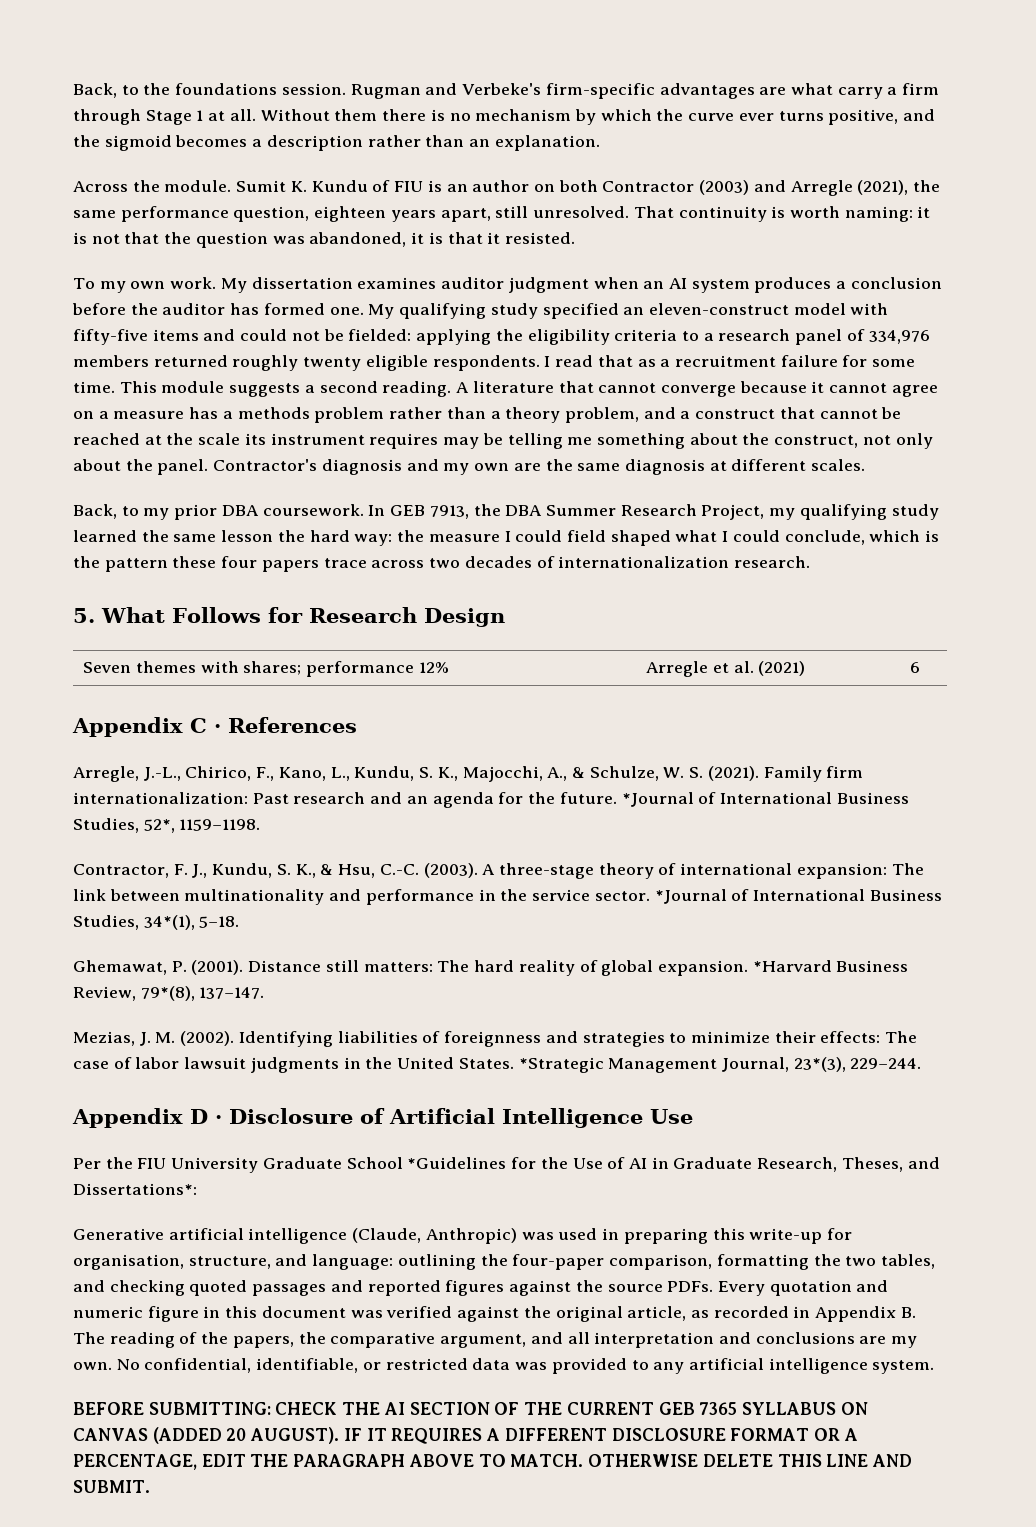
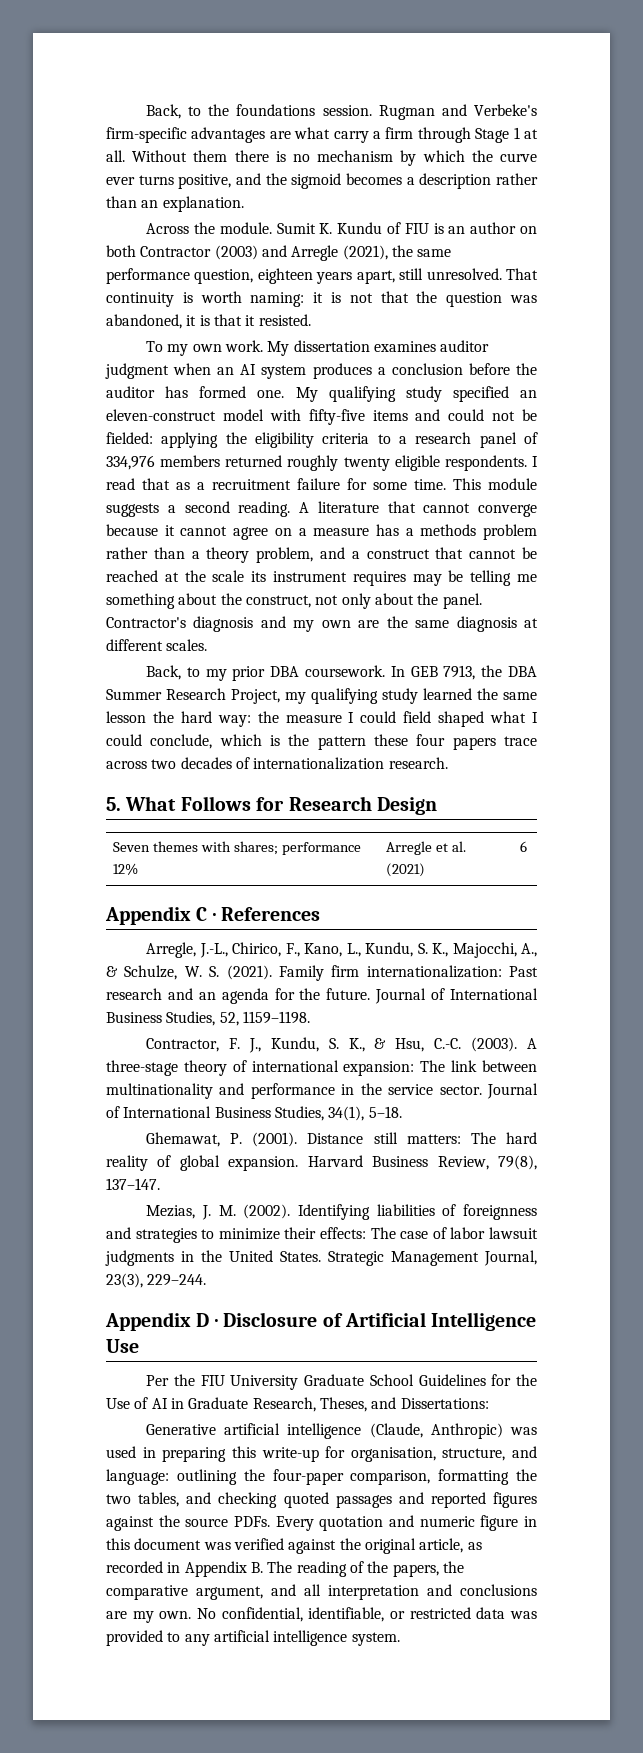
- *Journal of International Business Studies, 52*, 1159–1198.
+ Journal of International Business Studies, 52, 1159–1198.
- *Journal of International Business Studies, 34*(1), 5–18.
+ Journal of International Business Studies, 34(1), 5–18.
- *Harvard Business Review, 79*(8), 137–147.
+ Harvard Business Review, 79(8), 137–147.
- *Strategic Management Journal, 23*(3), 229–244.
+ Strategic Management Journal, 23(3), 229–244.
- Per the FIU University Graduate School *Guidelines for the Use of AI in Graduate Research, Theses, and Dissertations*:
+ Per the FIU University Graduate School Guidelines for the Use of AI in Graduate Research, Theses, and Dissertations:
- BEFORE SUBMITTING: CHECK THE AI SECTION OF THE CURRENT GEB 7365 SYLLABUS ON CANVAS (ADDED 20 AUGUST). IF IT REQUIRES A DIFFERENT DISCLOSURE FORMAT OR A PERCENTAGE, EDIT THE PARAGRAPH ABOVE TO MATCH. OTHERWISE DELETE THIS LINE AND SUBMIT.

